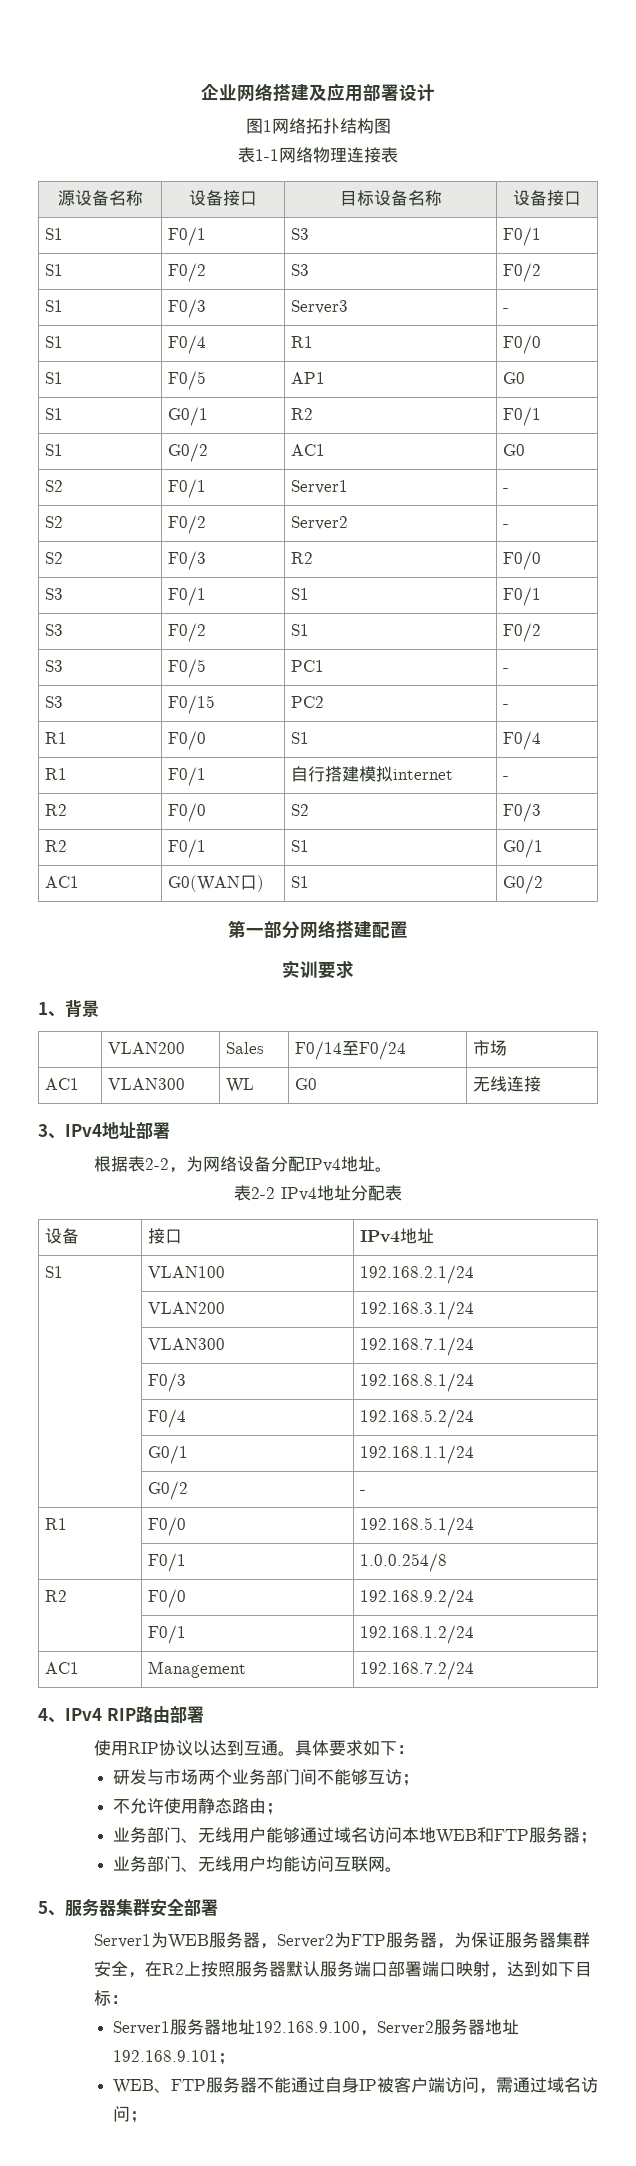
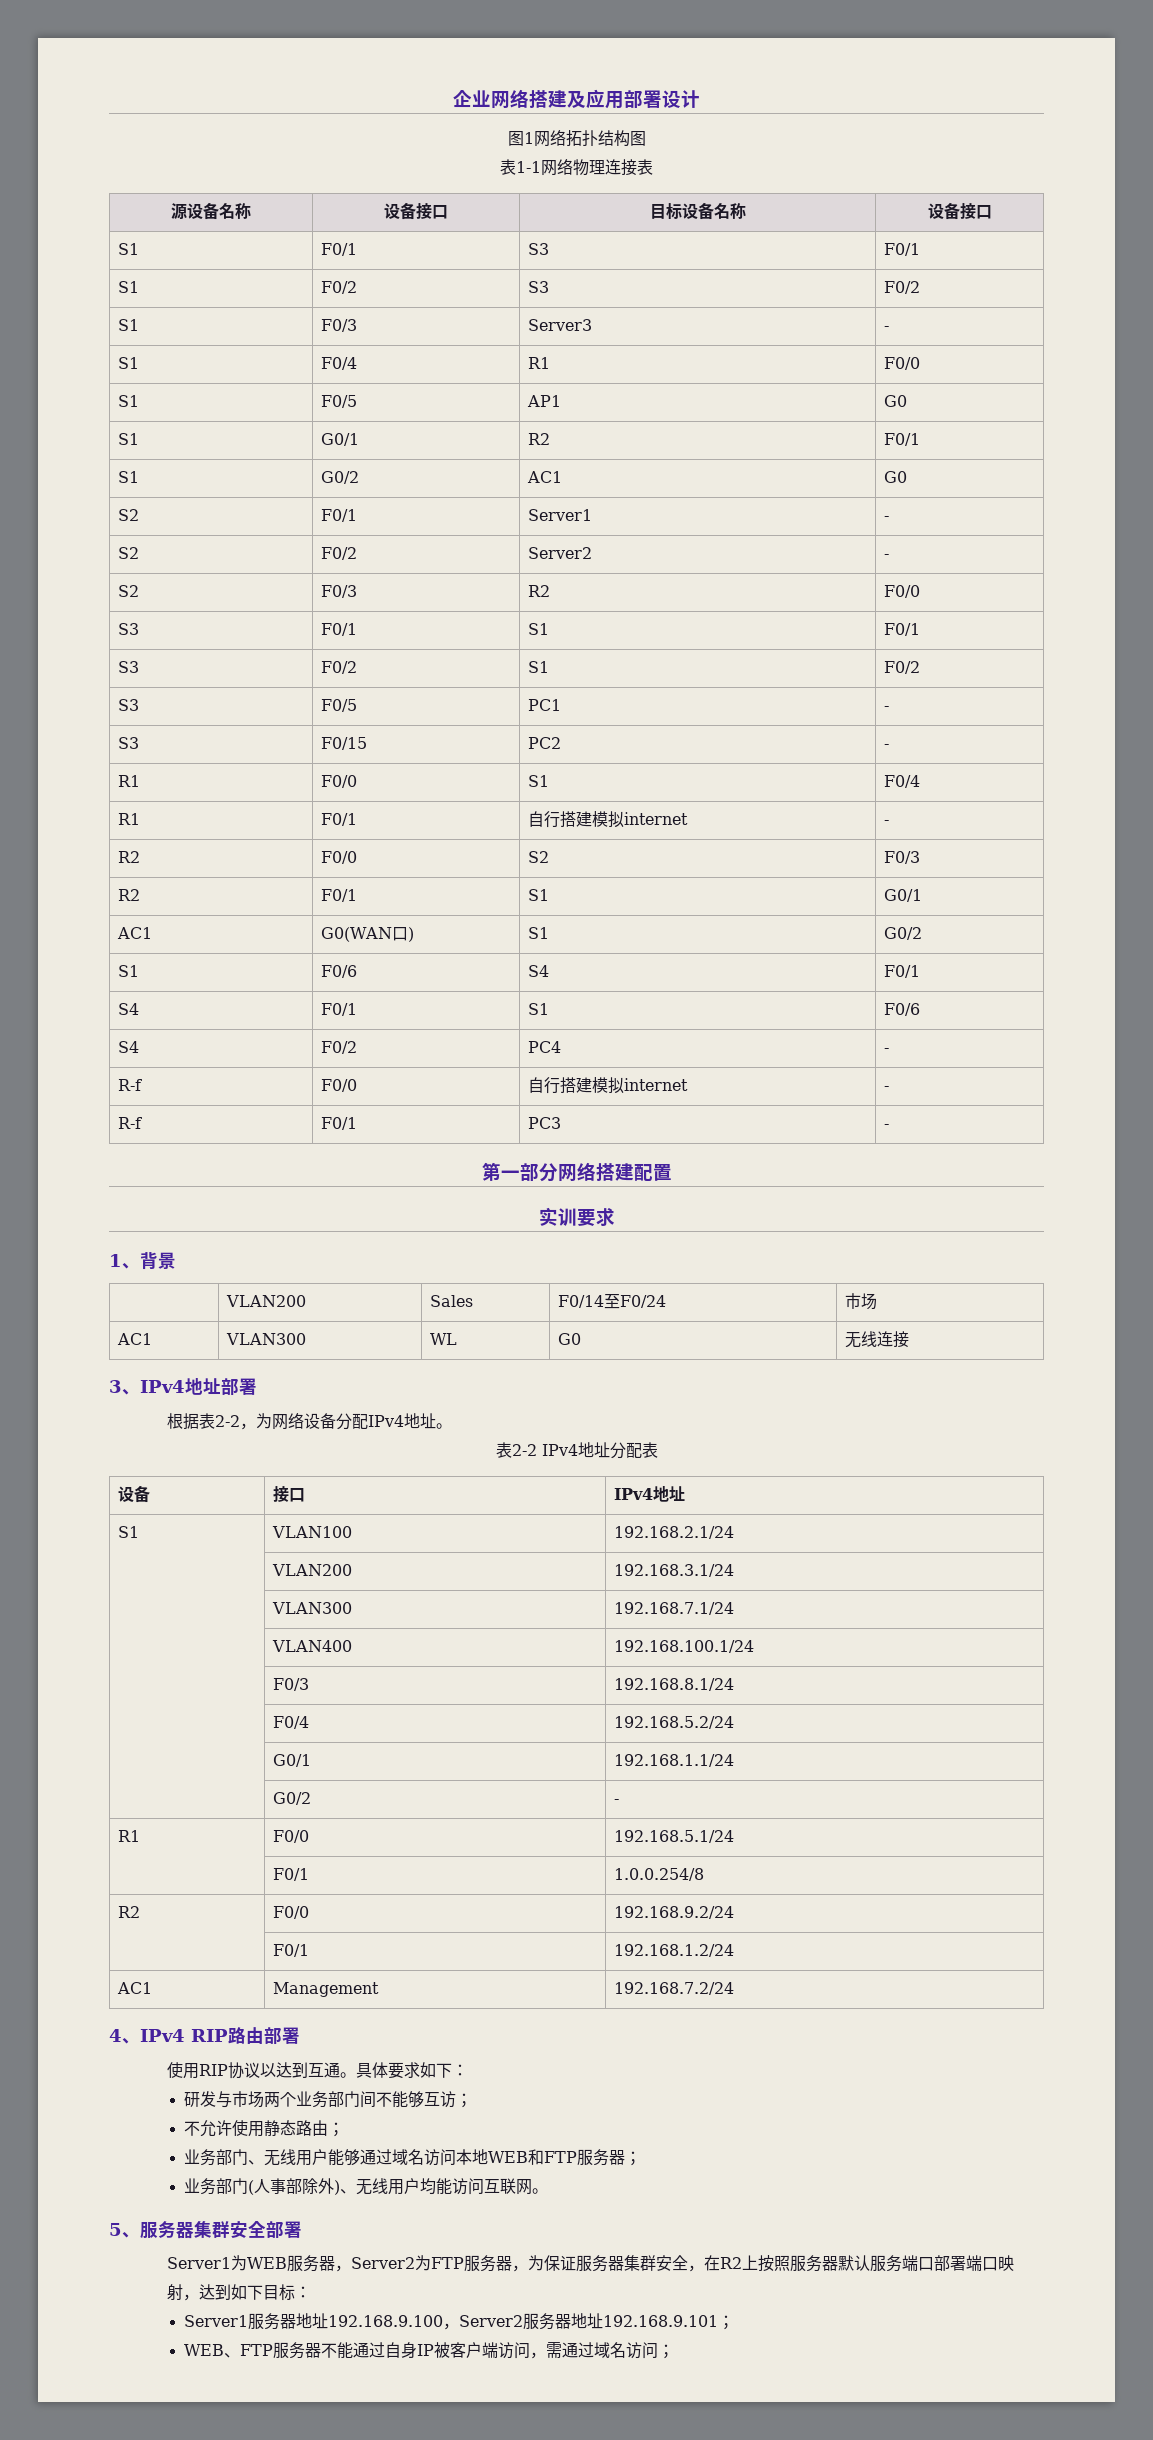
+ S1 | F0/6 | S4 | F0/1
+ S4 | F0/1 | S1 | F0/6
+ S4 | F0/2 | PC4 | -
+ R-f | F0/0 | 自行搭建模拟internet | -
+ R-f | F0/1 | PC3 | -
+ | VLAN400 | 192.168.100.1/24
- 业务部门、无线用户均能访问互联网。
+ 业务部门(人事部除外)、无线用户均能访问互联网。

